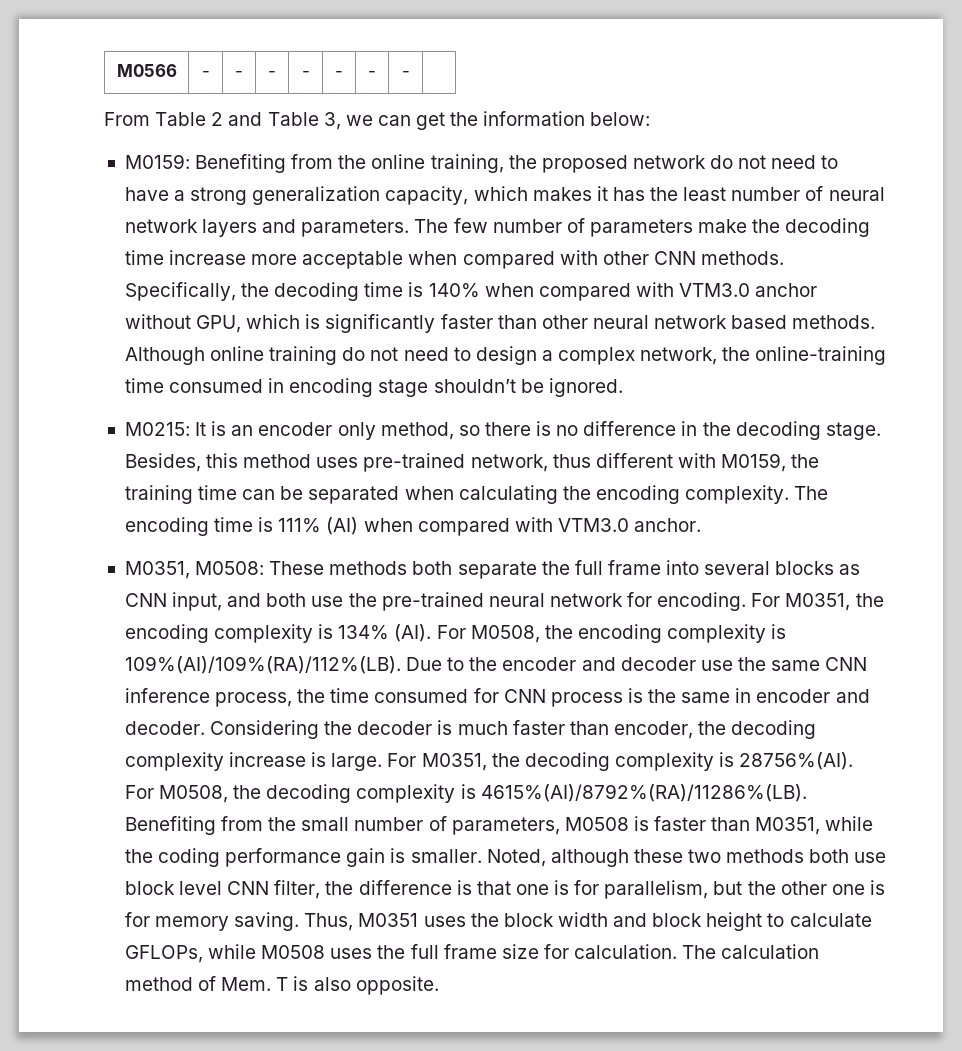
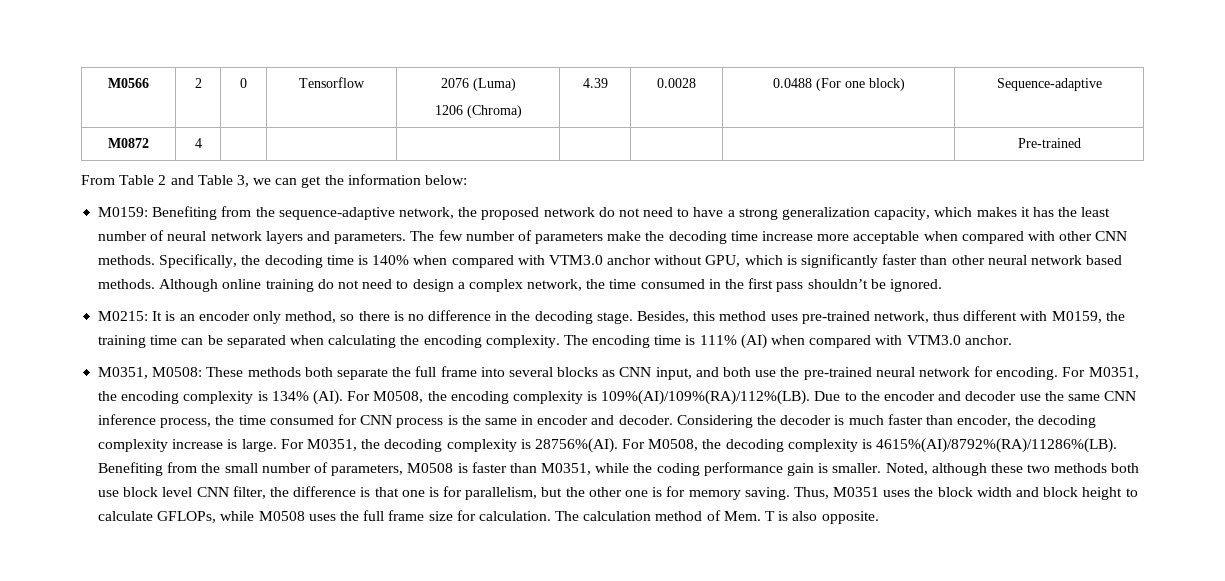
- M0566 | - | - | - | - | - | - | - |
+ M0566 | 2 | 0 | Tensorflow | 2076 (Luma)
+ 1206 (Chroma) | 4.39 | 0.0028 | 0.0488 (For one block) | Sequence-adaptive
+ M0872 | 4 | | | | | | | Pre-trained
- M0159: Benefiting from the online training, the proposed network do not need to have a strong generalization capacity, which makes it has the least number of neural network layers and parameters.
+ M0159: Benefiting from the sequence-adaptive network, the proposed network do not need to have a strong generalization capacity, which makes it has the least number of neural network layers and parameters.
- Although online training do not need to design a complex network, the online-training time consumed in encoding stage shouldn’t be ignored.
+ Although online training do not need to design a complex network, the time consumed in the first pass shouldn’t be ignored.

